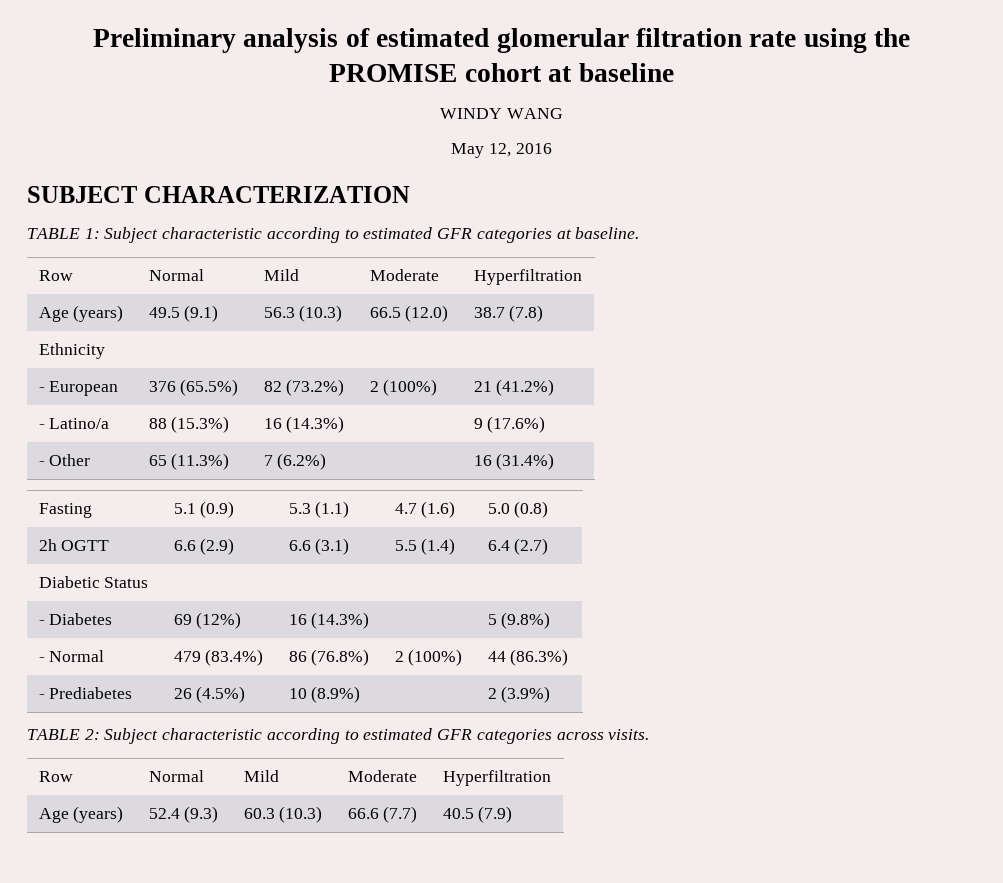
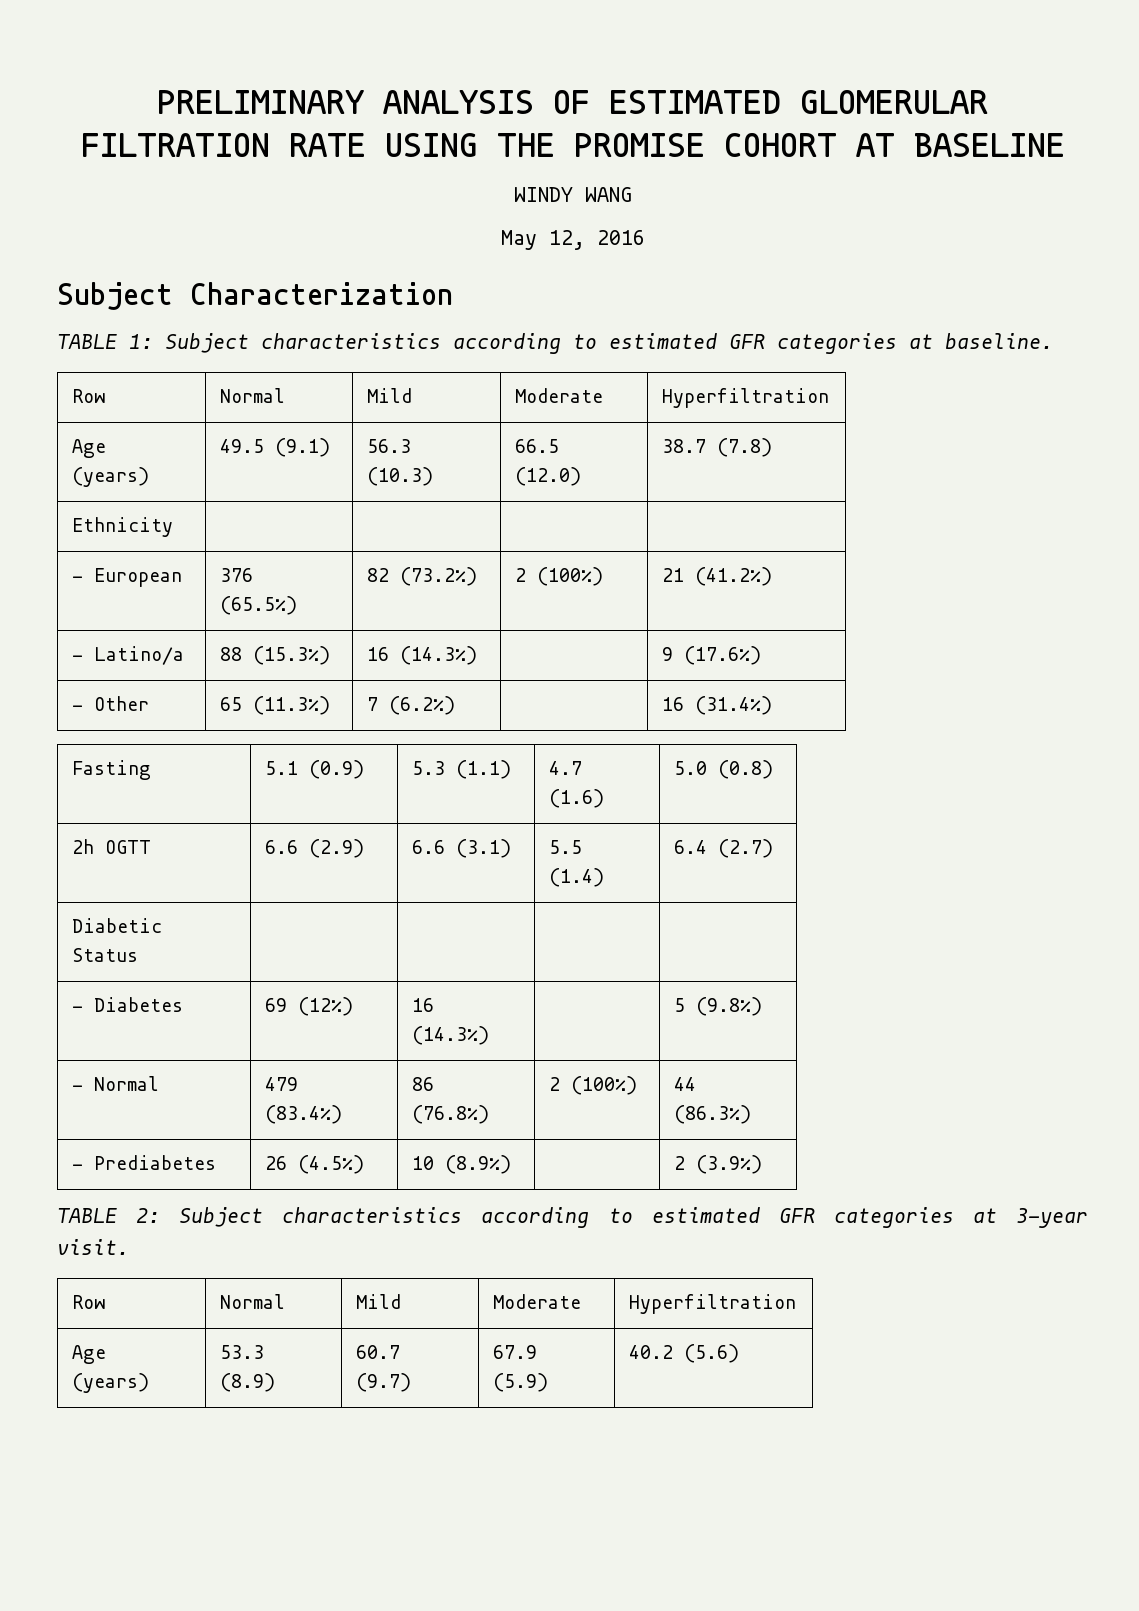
- Preliminary analysis of estimated glomerular filtration rate using the PROMISE cohort at baseline
+ PRELIMINARY ANALYSIS OF ESTIMATED GLOMERULAR FILTRATION RATE USING THE PROMISE COHORT AT BASELINE
- SUBJECT CHARACTERIZATION
+ Subject Characterization
- TABLE 1: Subject characteristic according to estimated GFR categories at baseline.
+ TABLE 1: Subject characteristics according to estimated GFR categories at baseline.
- TABLE 2: Subject characteristic according to estimated GFR categories across visits.
+ TABLE 2: Subject characteristics according to estimated GFR categories at 3-year visit.
  Row | Normal | Mild | Moderate | Hyperfiltration
- Age (years) | 52.4 (9.3) | 60.3 (10.3) | 66.6 (7.7) | 40.5 (7.9)
+ Age (years) | 53.3 (8.9) | 60.7 (9.7) | 67.9 (5.9) | 40.2 (5.6)

